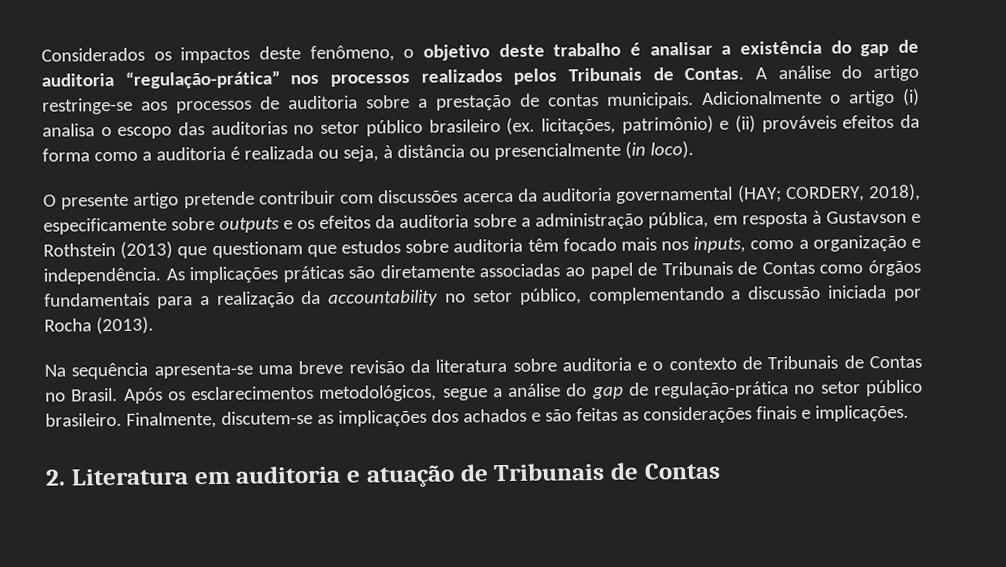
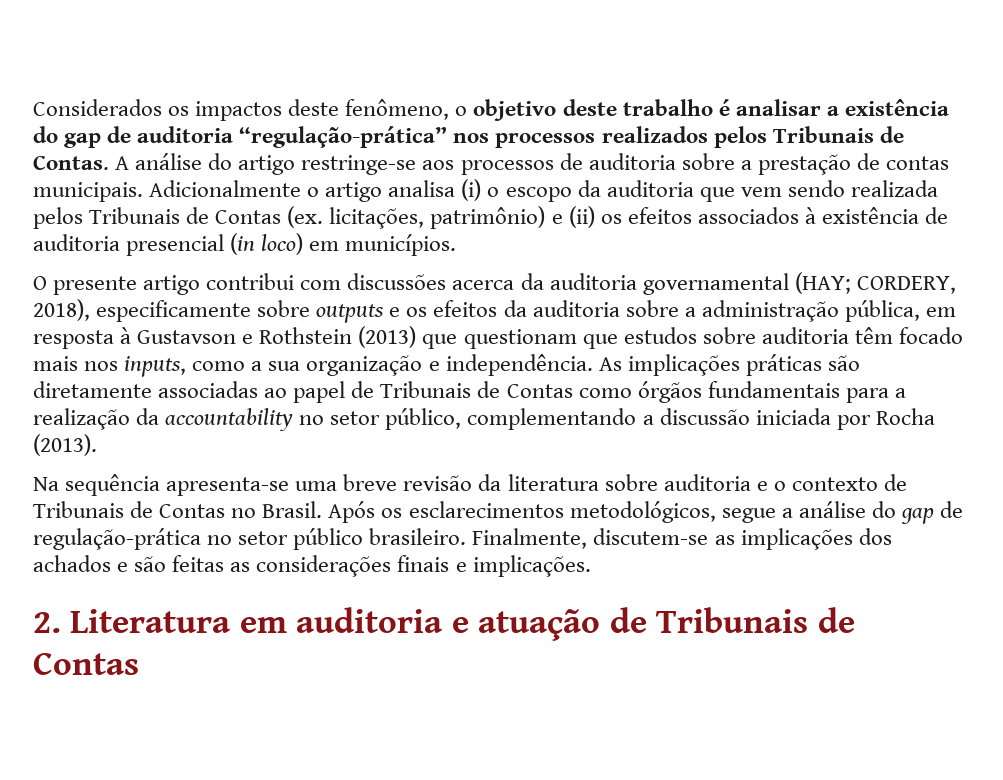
- Adicionalmente o artigo (i) analisa o escopo das auditorias no setor público brasileiro (ex. licitações, patrimônio) e (ii) prováveis efeitos da forma como a auditoria é realizada ou seja, à distância ou presencialmente (in loco).
+ Adicionalmente o artigo analisa (i) o escopo da auditoria que vem sendo realizada pelos Tribunais de Contas (ex. licitações, patrimônio) e (ii) os efeitos associados à existência de auditoria presencial (in loco) em municípios.
- O presente artigo pretende contribuir com discussões acerca da auditoria governamental (HAY; CORDERY, 2018), especificamente sobre outputs e os efeitos da auditoria sobre a administração pública, em resposta à Gustavson e Rothstein (2013) que questionam que estudos sobre auditoria têm focado mais nos inputs, como a organização e independência.
+ O presente artigo contribui com discussões acerca da auditoria governamental (HAY; CORDERY, 2018), especificamente sobre outputs e os efeitos da auditoria sobre a administração pública, em resposta à Gustavson e Rothstein (2013) que questionam que estudos sobre auditoria têm focado mais nos inputs, como a sua organização e independência.

